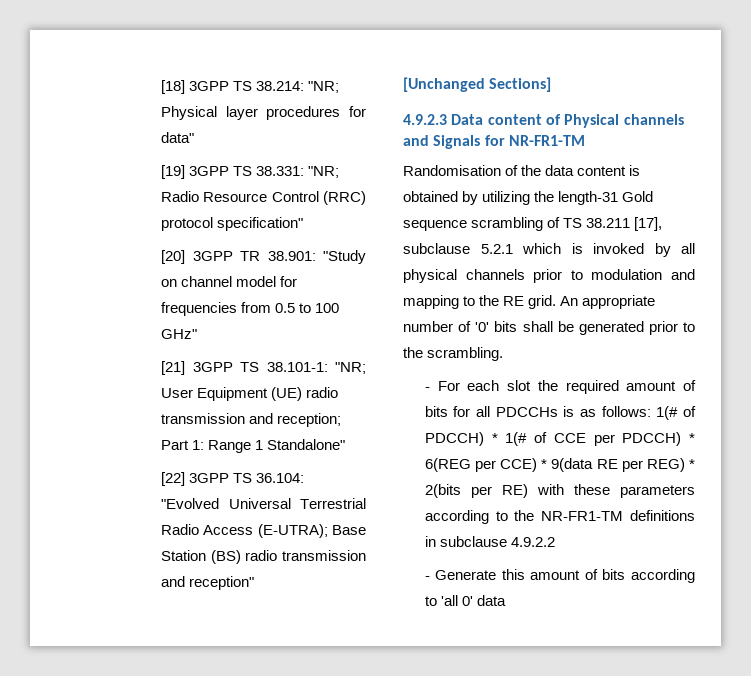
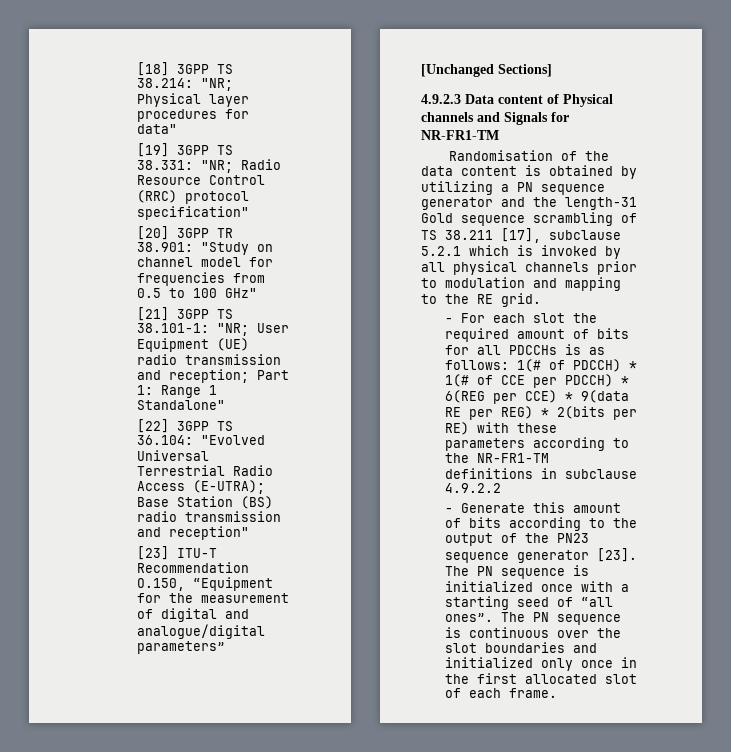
+ [23] ITU-T Recommendation O.150, “Equipment for the measurement of digital and analogue/digital parameters”
- Randomisation of the data content is obtained by utilizing the length-31 Gold sequence scrambling of TS 38.211 [17], subclause 5.2.1 which is invoked by all physical channels prior to modulation and mapping to the RE grid. An appropriate number of '0' bits shall be generated prior to the scrambling.
+ Randomisation of the data content is obtained by utilizing a PN sequence generator and the length-31 Gold sequence scrambling of TS 38.211 [17], subclause 5.2.1 which is invoked by all physical channels prior to modulation and mapping to the RE grid.
- - Generate this amount of bits according to 'all 0' data
+ - Generate this amount of bits according to the output of the PN23 sequence generator [23]. The PN sequence is initialized once with a starting seed of “all ones”. The PN sequence is continuous over the slot boundaries and initialized only once in the first allocated slot of each frame.

